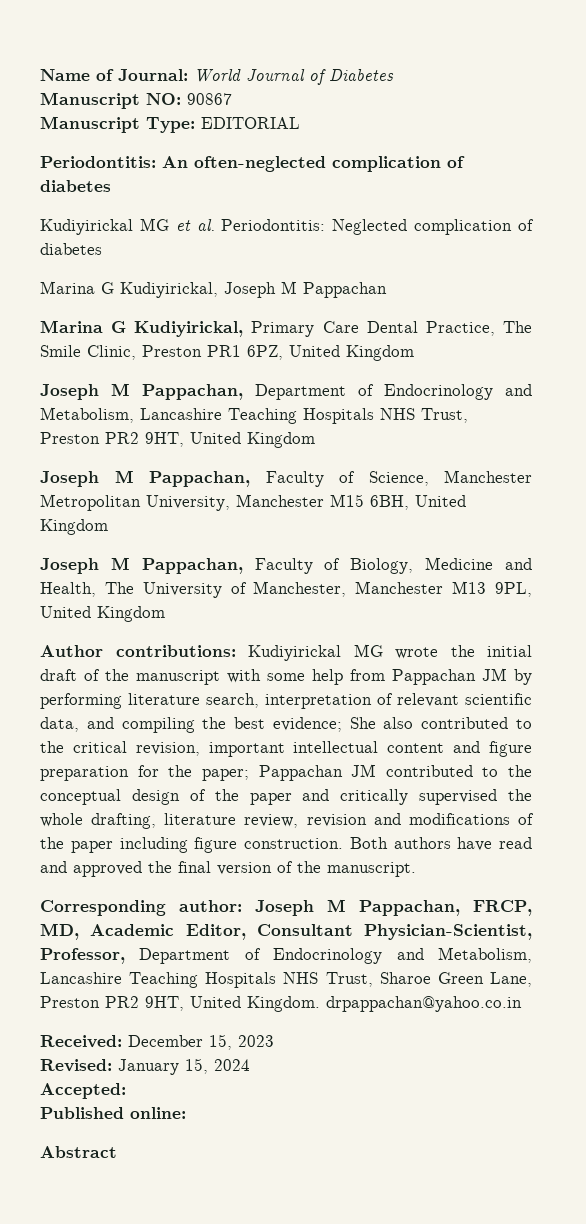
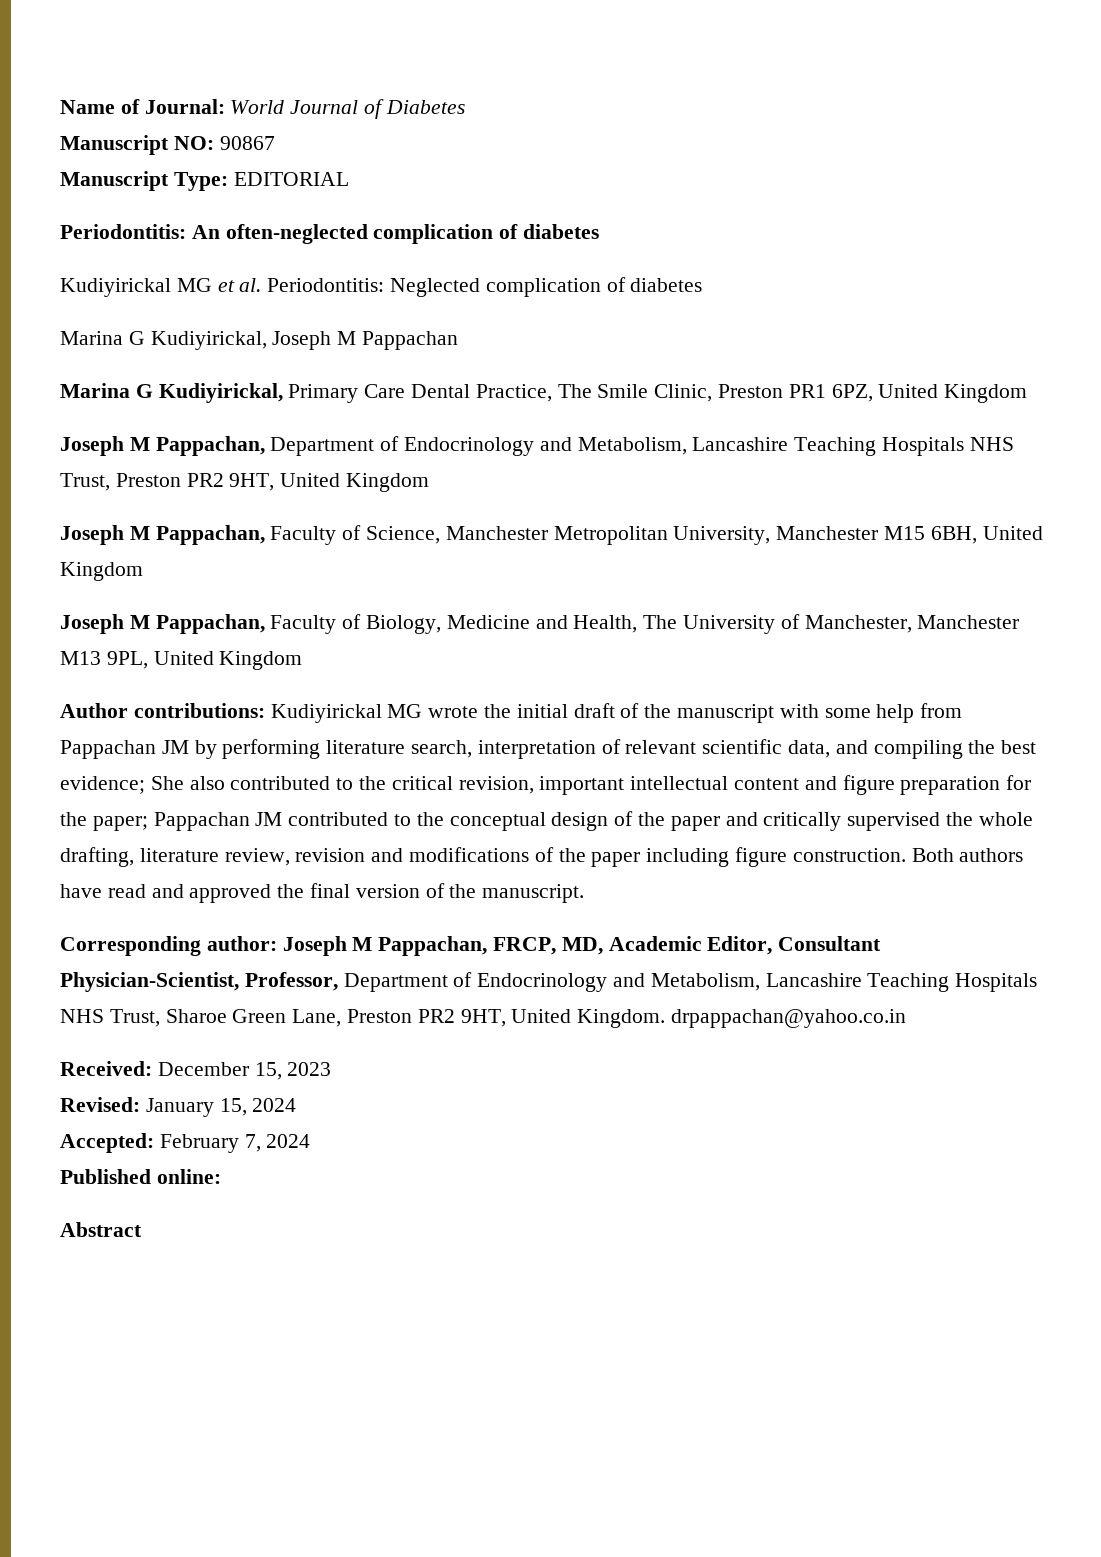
- Accepted:
+ Accepted: February 7, 2024

